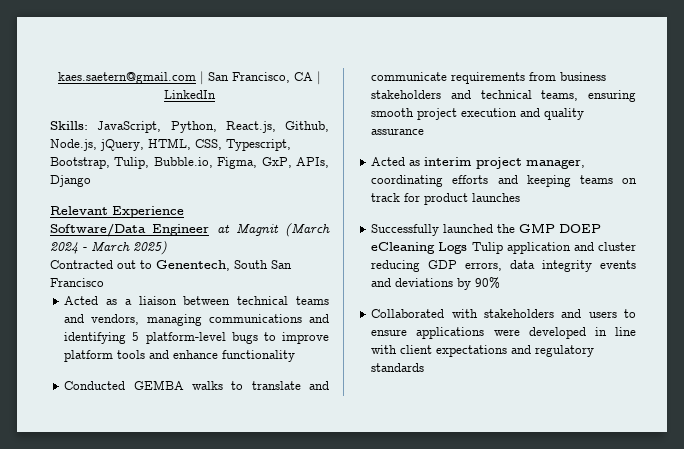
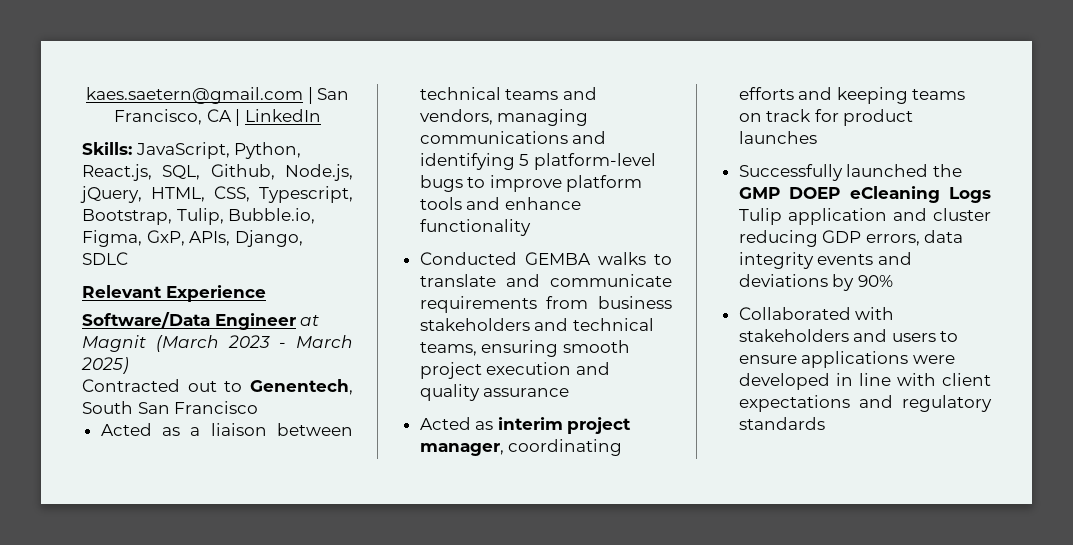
- Skills: JavaScript, Python, React.js, Github, Node.js, jQuery, HTML, CSS, Typescript, Bootstrap, Tulip, Bubble.io, Figma, GxP, APIs, Django
+ Skills: JavaScript, Python, React.js, SQL, Github, Node.js, jQuery, HTML, CSS, Typescript, Bootstrap, Tulip, Bubble.io, Figma, GxP, APIs, Django, SDLC
- Software/Data Engineer at Magnit (March 2024 - March 2025)
+ Software/Data Engineer at Magnit (March 2023 - March 2025)

